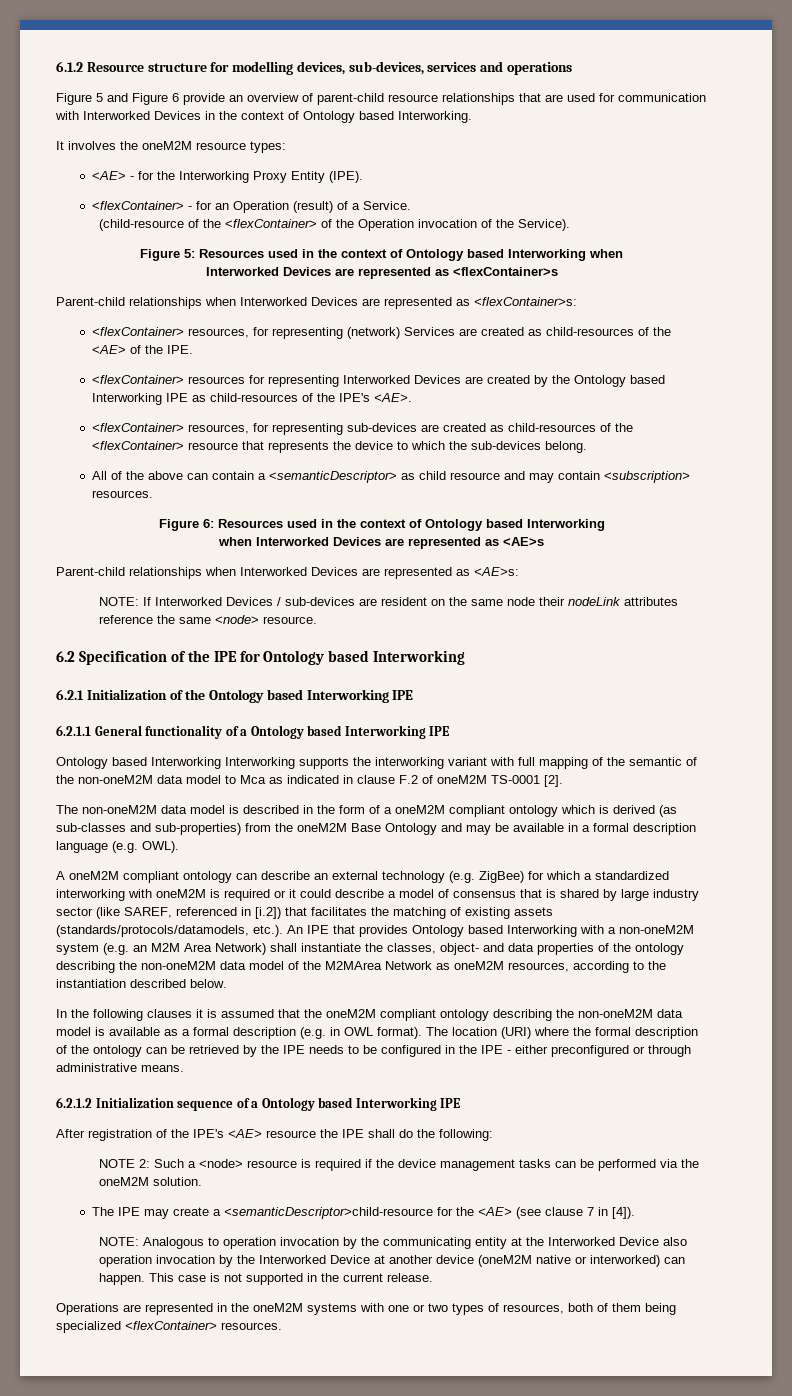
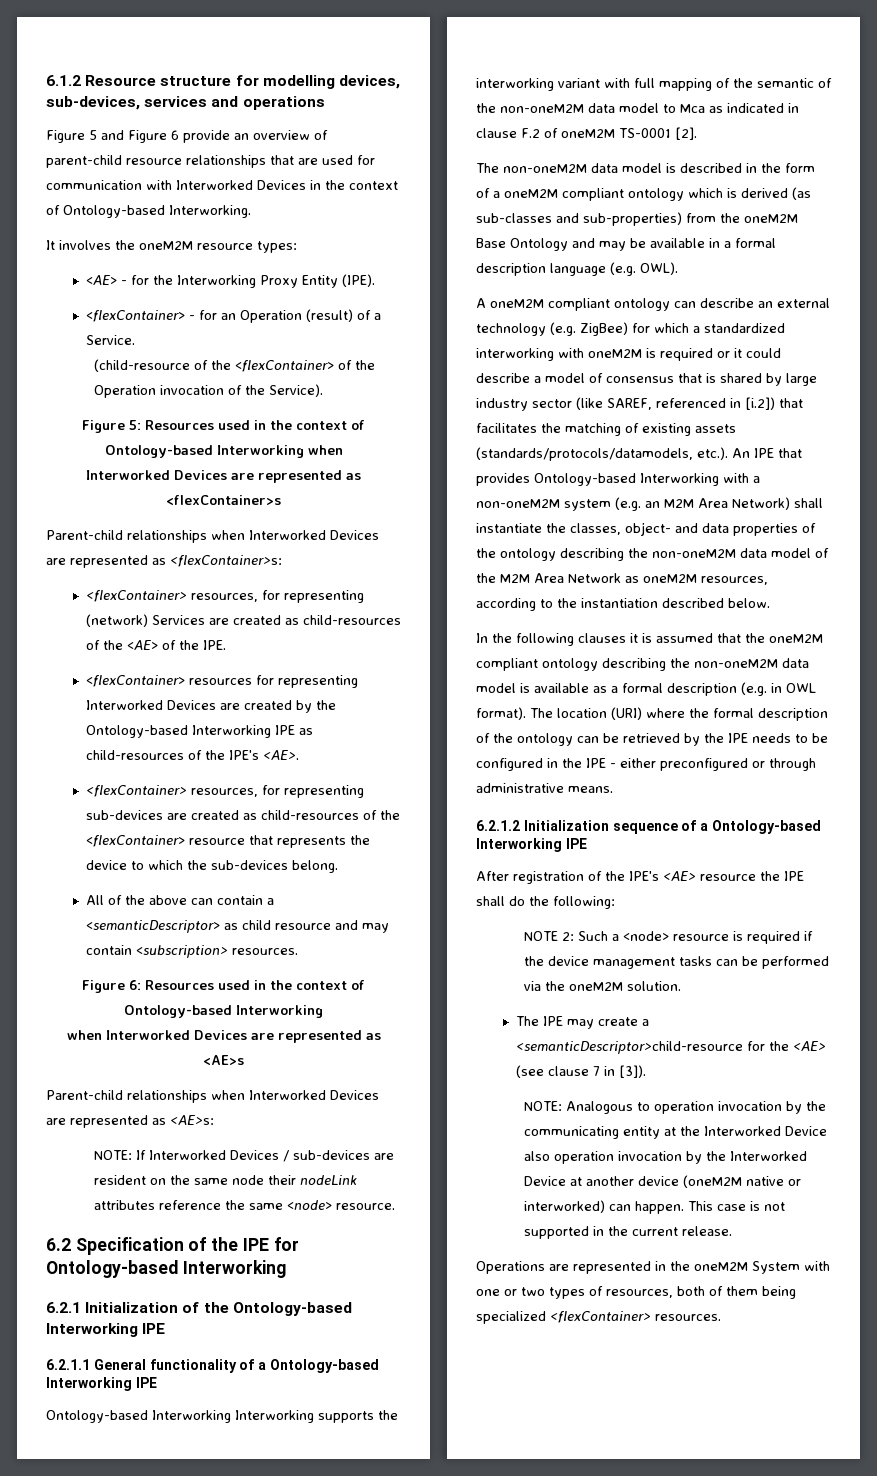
- Figure 5 and Figure 6 provide an overview of parent-child resource relationships that are used for communication with Interworked Devices in the context of Ontology based Interworking.
+ Figure 5 and Figure 6 provide an overview of parent-child resource relationships that are used for communication with Interworked Devices in the context of Ontology-based Interworking.
- Figure 5: Resources used in the context of Ontology based Interworking when
+ Figure 5: Resources used in the context of Ontology-based Interworking when
- <flexContainer> resources for representing Interworked Devices are created by the Ontology based Interworking IPE as child-resources of the IPE's <AE>.
+ <flexContainer> resources for representing Interworked Devices are created by the Ontology-based Interworking IPE as child-resources of the IPE's <AE>.
- Figure 6: Resources used in the context of Ontology based Interworking
+ Figure 6: Resources used in the context of Ontology-based Interworking
- 6.2 Specification of the IPE for Ontology based Interworking
+ 6.2 Specification of the IPE for Ontology-based Interworking
- 6.2.1 Initialization of the Ontology based Interworking IPE
+ 6.2.1 Initialization of the Ontology-based Interworking IPE
- 6.2.1.1 General functionality of a Ontology based Interworking IPE
- Ontology based Interworking Interworking supports the interworking variant with full mapping of the semantic of the non-oneM2M data model to Mca as indicated in clause F.2 of oneM2M TS-0001 [2].
+ 6.2.1.1 General functionality of a Ontology-based Interworking IPE
+ Ontology-based Interworking Interworking supports the interworking variant with full mapping of the semantic of the non-oneM2M data model to Mca as indicated in clause F.2 of oneM2M TS-0001 [2].
- A oneM2M compliant ontology can describe an external technology (e.g. ZigBee) for which a standardized interworking with oneM2M is required or it could describe a model of consensus that is shared by large industry sector (like SAREF, referenced in [i.2]) that facilitates the matching of existing assets (standards/protocols/datamodels, etc.). An IPE that provides Ontology based Interworking with a non-oneM2M system (e.g. an M2M Area Network) shall instantiate the classes, object- and data properties of the ontology describing the non-oneM2M data model of the M2MArea Network as oneM2M resources, according to the instantiation described below.
+ A oneM2M compliant ontology can describe an external technology (e.g. ZigBee) for which a standardized interworking with oneM2M is required or it could describe a model of consensus that is shared by large industry sector (like SAREF, referenced in [i.2]) that facilitates the matching of existing assets (standards/protocols/datamodels, etc.). An IPE that provides Ontology-based Interworking with a non-oneM2M system (e.g. an M2M Area Network) shall instantiate the classes, object- and data properties of the ontology describing the non-oneM2M data model of the M2M Area Network as oneM2M resources, according to the instantiation described below.
- 6.2.1.2 Initialization sequence of a Ontology based Interworking IPE
+ 6.2.1.2 Initialization sequence of a Ontology-based Interworking IPE
- The IPE may create a <semanticDescriptor>child-resource for the <AE> (see clause 7 in [4]).
+ The IPE may create a <semanticDescriptor>child-resource for the <AE> (see clause 7 in [3]).
- Operations are represented in the oneM2M systems with one or two types of resources, both of them being specialized <flexContainer> resources.
+ Operations are represented in the oneM2M System with one or two types of resources, both of them being specialized <flexContainer> resources.

